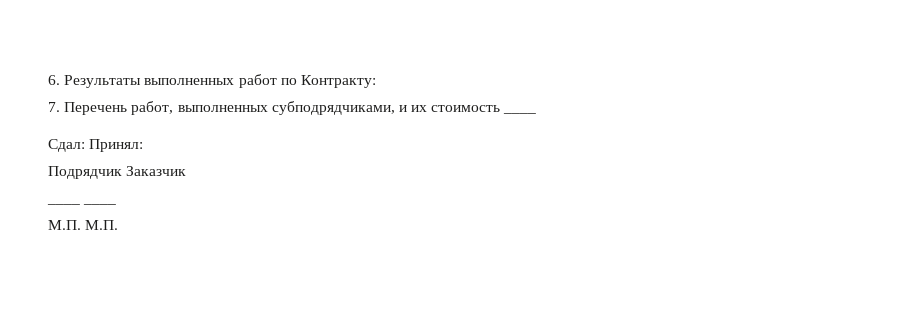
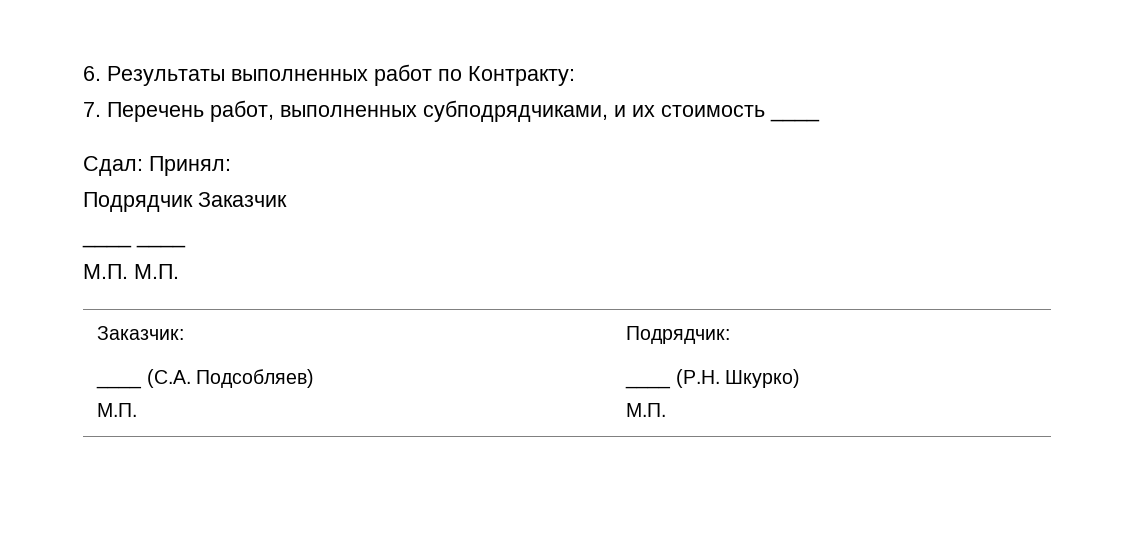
+ Заказчик:
+ ____ (С.А. Подсобляев)
+ М.П. | Подрядчик:
+ ____ (Р.Н. Шкурко)
+ М.П.

